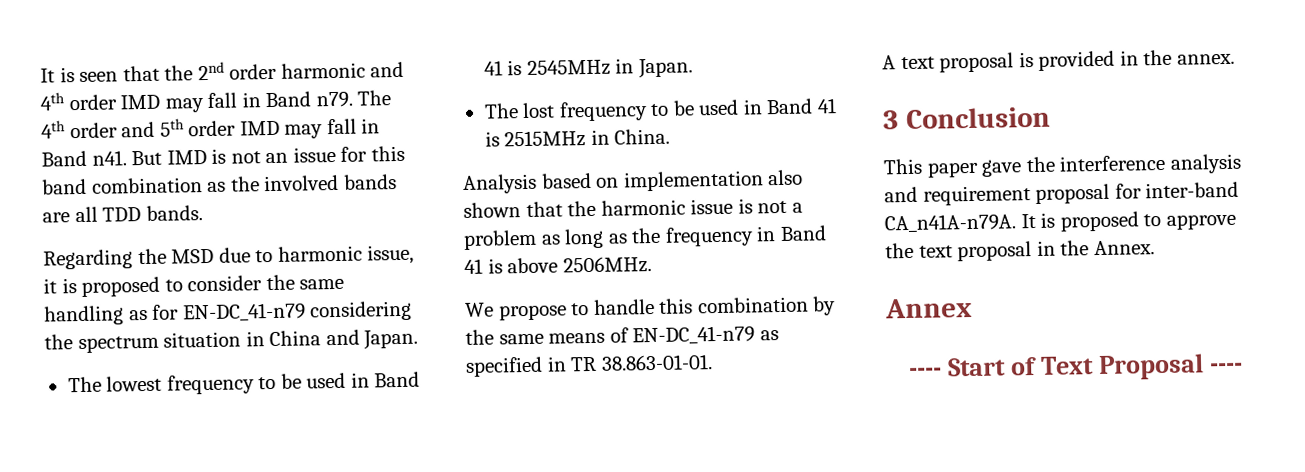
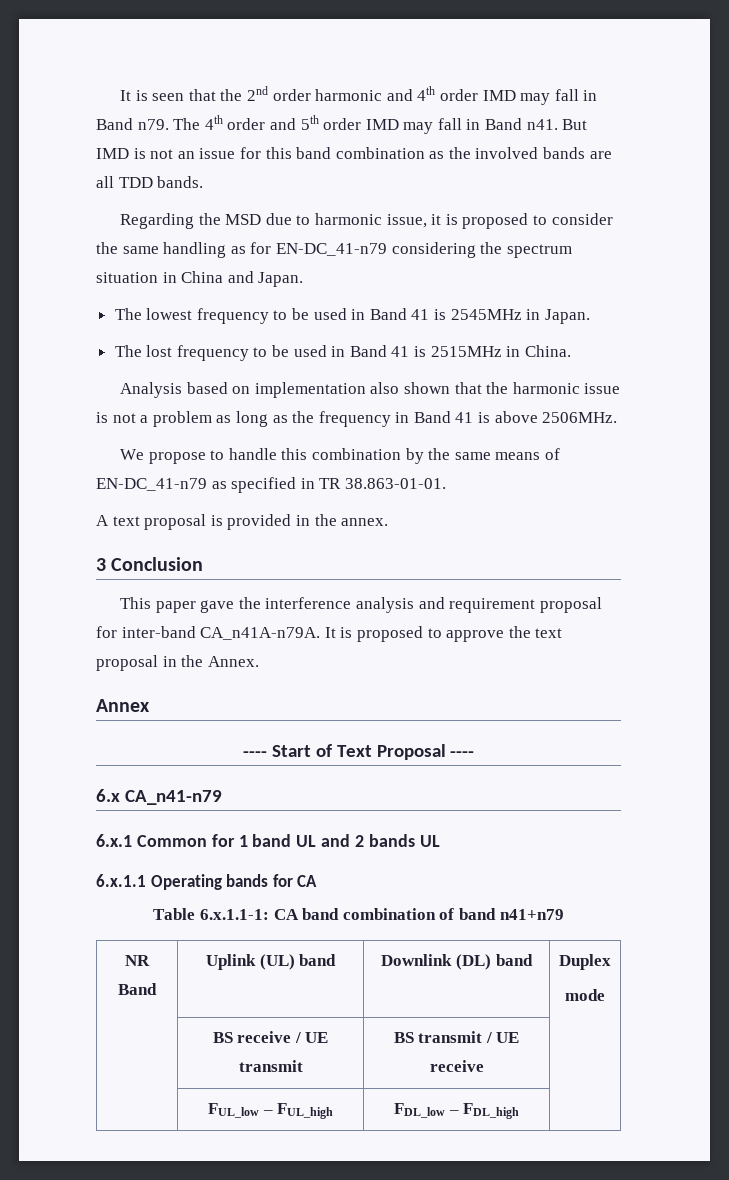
+ 6.x CA_n41-n79
+ 6.x.1 Common for 1 band UL and 2 bands UL
+ 6.x.1.1 Operating bands for CA
+ Table 6.x.1.1-1: CA band combination of band n41+n79
+ NR Band | Uplink (UL) band | Downlink (DL) band | Duplex
+ mode
+ | BS receive / UE transmit | BS transmit / UE receive |
+ | FUL_low – FUL_high | FDL_low – FDL_high |

